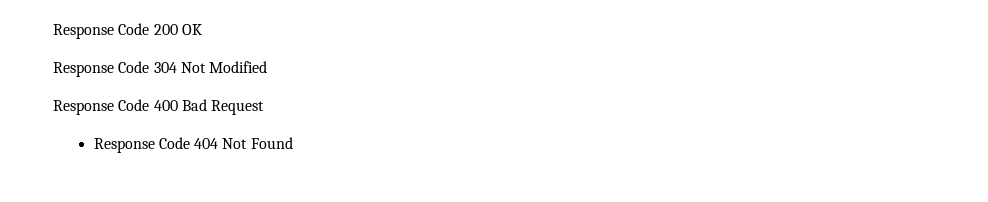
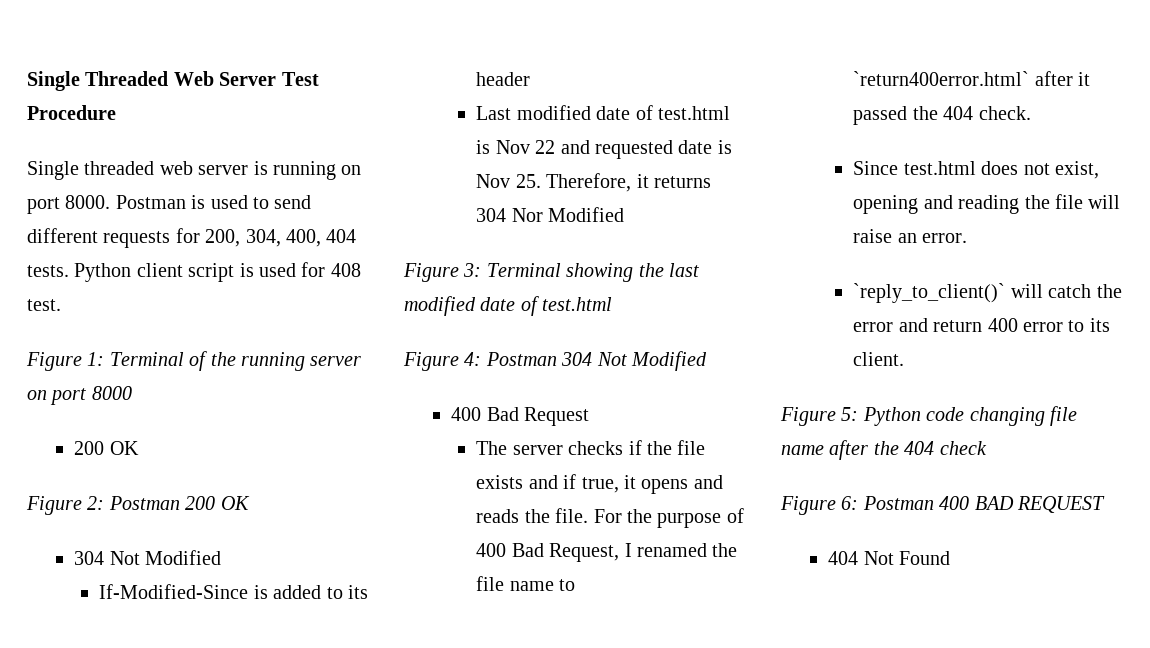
- Response Code 200 OK
- Response Code 304 Not Modified
- Response Code 400 Bad Request
- Response Code 404 Not Found
+ Single Threaded Web Server Test Procedure
+ Single threaded web server is running on port 8000. Postman is used to send different requests for 200, 304, 400, 404 tests. Python client script is used for 408 test.
+ Figure 1: Terminal of the running server on port 8000
+ 200 OK
+ Figure 2: Postman 200 OK
+ 304 Not Modified
+ If-Modified-Since is added to its header
+ Last modified date of test.html is Nov 22 and requested date is Nov 25. Therefore, it returns 304 Nor Modified
+ Figure 3: Terminal showing the last modified date of test.html
+ Figure 4: Postman 304 Not Modified
+ 400 Bad Request
+ The server checks if the file exists and if true, it opens and reads the file. For the purpose of 400 Bad Request, I renamed the file name to `return400error.html` after it passed the 404 check.
+ Since test.html does not exist, opening and reading the file will raise an error.
+ `reply_to_client()` will catch the error and return 400 error to its client.
+ Figure 5: Python code changing file name after the 404 check
+ Figure 6: Postman 400 BAD REQUEST
+ 404 Not Found

